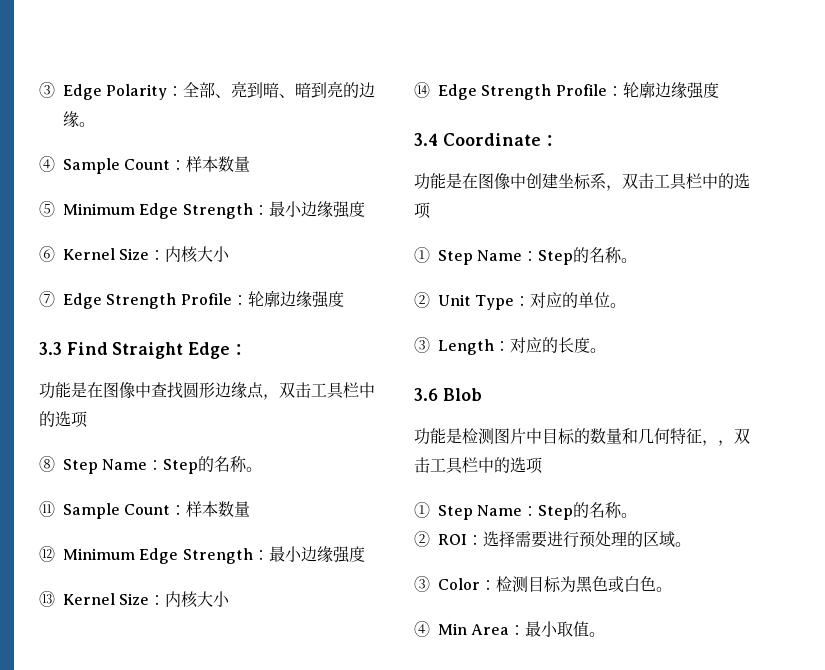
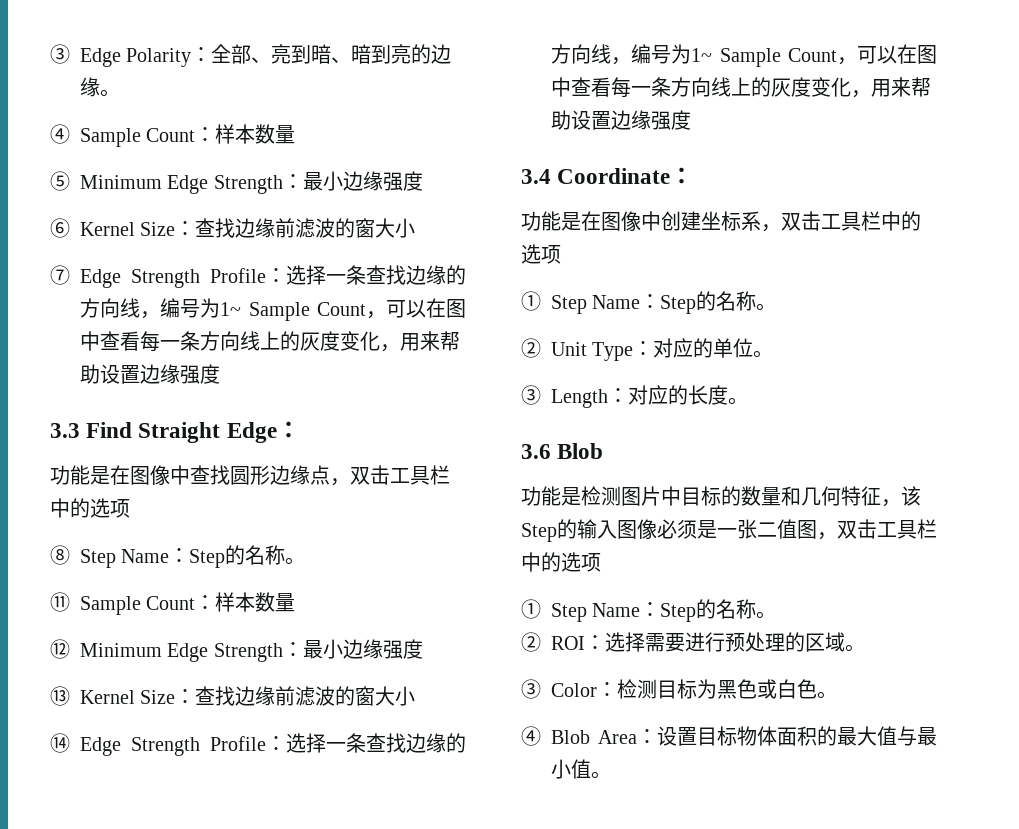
- ⑥ Kernel Size：内核大小
+ ⑥ Kernel Size：查找边缘前滤波的窗大小
- ⑦ Edge Strength Profile：轮廓边缘强度
+ ⑦ Edge Strength Profile：选择一条查找边缘的方向线，编号为1~ Sample Count，可以在图中查看每一条方向线上的灰度变化，用来帮助设置边缘强度
- ⑬ Kernel Size：内核大小
+ ⑬ Kernel Size：查找边缘前滤波的窗大小
- ⑭ Edge Strength Profile：轮廓边缘强度
+ ⑭ Edge Strength Profile：选择一条查找边缘的方向线，编号为1~ Sample Count，可以在图中查看每一条方向线上的灰度变化，用来帮助设置边缘强度
- 功能是检测图片中目标的数量和几何特征，，双击工具栏中的选项
+ 功能是检测图片中目标的数量和几何特征，该Step的输入图像必须是一张二值图，双击工具栏中的选项
- ④ Min Area：最小取值。
+ ④ Blob Area：设置目标物体面积的最大值与最小值。

